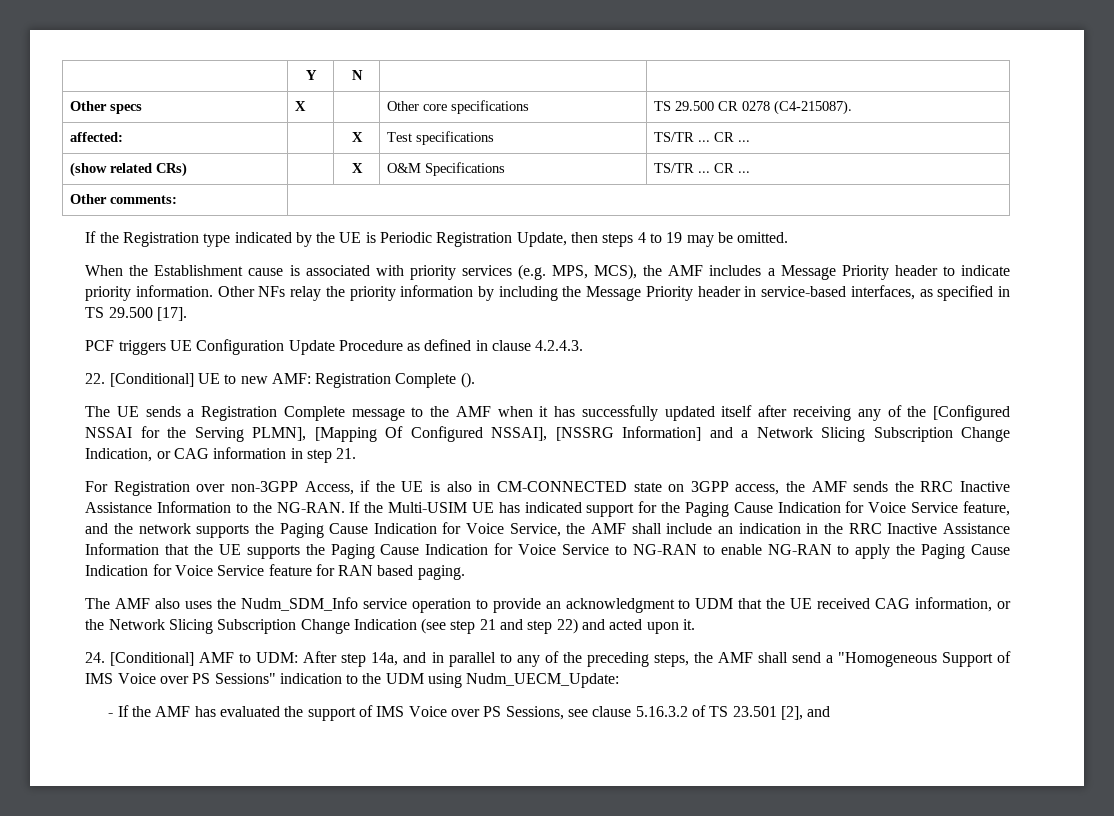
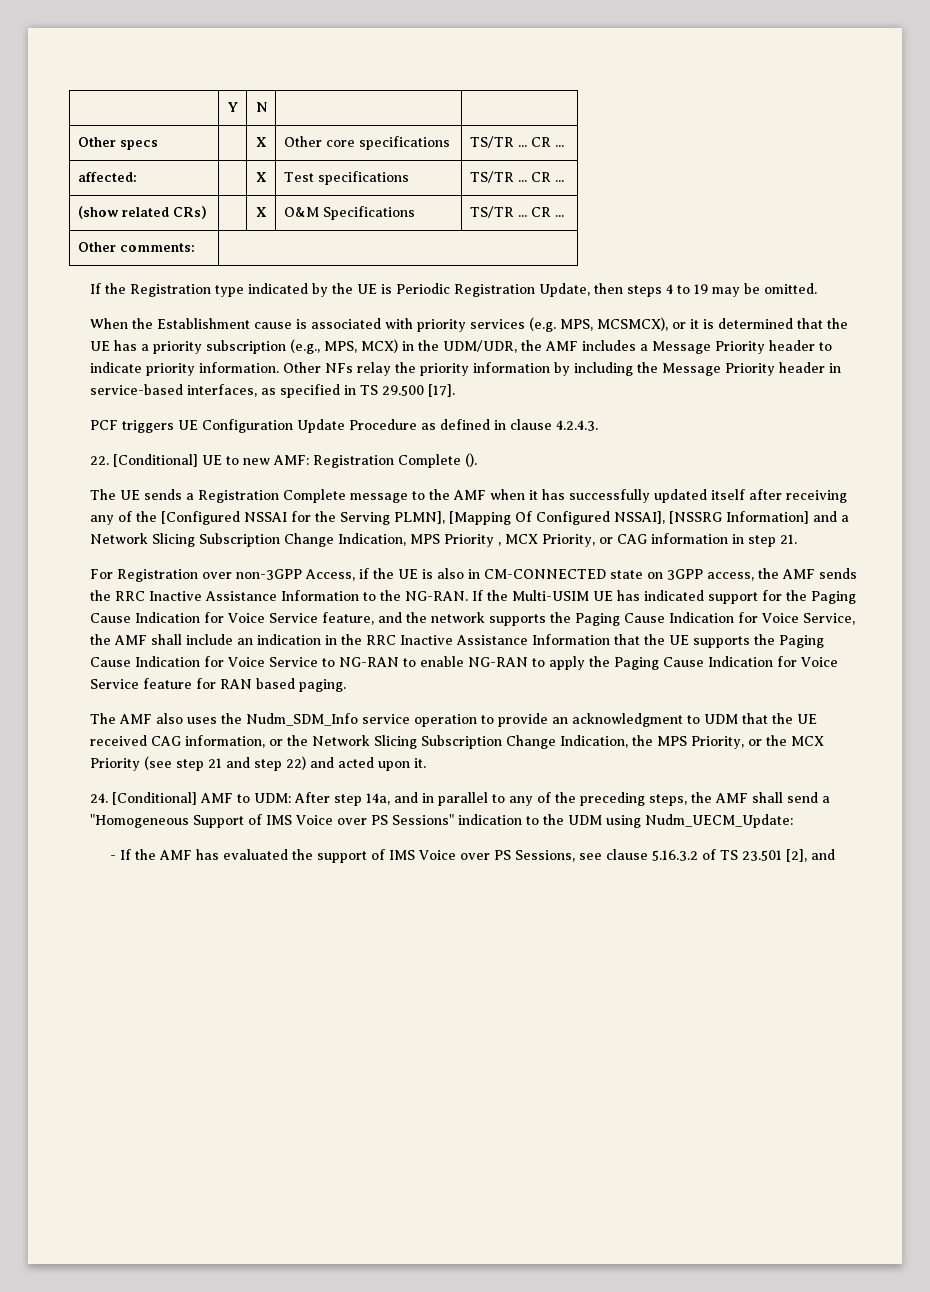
- Other specs | X | | Other core specifications | TS 29.500 CR 0278 (C4-215087).
+ Other specs | | X | Other core specifications | TS/TR ... CR ...
- When the Establishment cause is associated with priority services (e.g. MPS, MCS), the AMF includes a Message Priority header to indicate priority information.
+ When the Establishment cause is associated with priority services (e.g. MPS, MCSMCX), or it is determined that the UE has a priority subscription (e.g., MPS, MCX) in the UDM/UDR, the AMF includes a Message Priority header to indicate priority information.
- The UE sends a Registration Complete message to the AMF when it has successfully updated itself after receiving any of the [Configured NSSAI for the Serving PLMN], [Mapping Of Configured NSSAI], [NSSRG Information] and a Network Slicing Subscription Change Indication, or CAG information in step 21.
+ The UE sends a Registration Complete message to the AMF when it has successfully updated itself after receiving any of the [Configured NSSAI for the Serving PLMN], [Mapping Of Configured NSSAI], [NSSRG Information] and a Network Slicing Subscription Change Indication, MPS Priority , MCX Priority, or CAG information in step 21.
- The AMF also uses the Nudm_SDM_Info service operation to provide an acknowledgment to UDM that the UE received CAG information, or the Network Slicing Subscription Change Indication (see step 21 and step 22) and acted upon it.
+ The AMF also uses the Nudm_SDM_Info service operation to provide an acknowledgment to UDM that the UE received CAG information, or the Network Slicing Subscription Change Indication, the MPS Priority, or the MCX Priority (see step 21 and step 22) and acted upon it.

